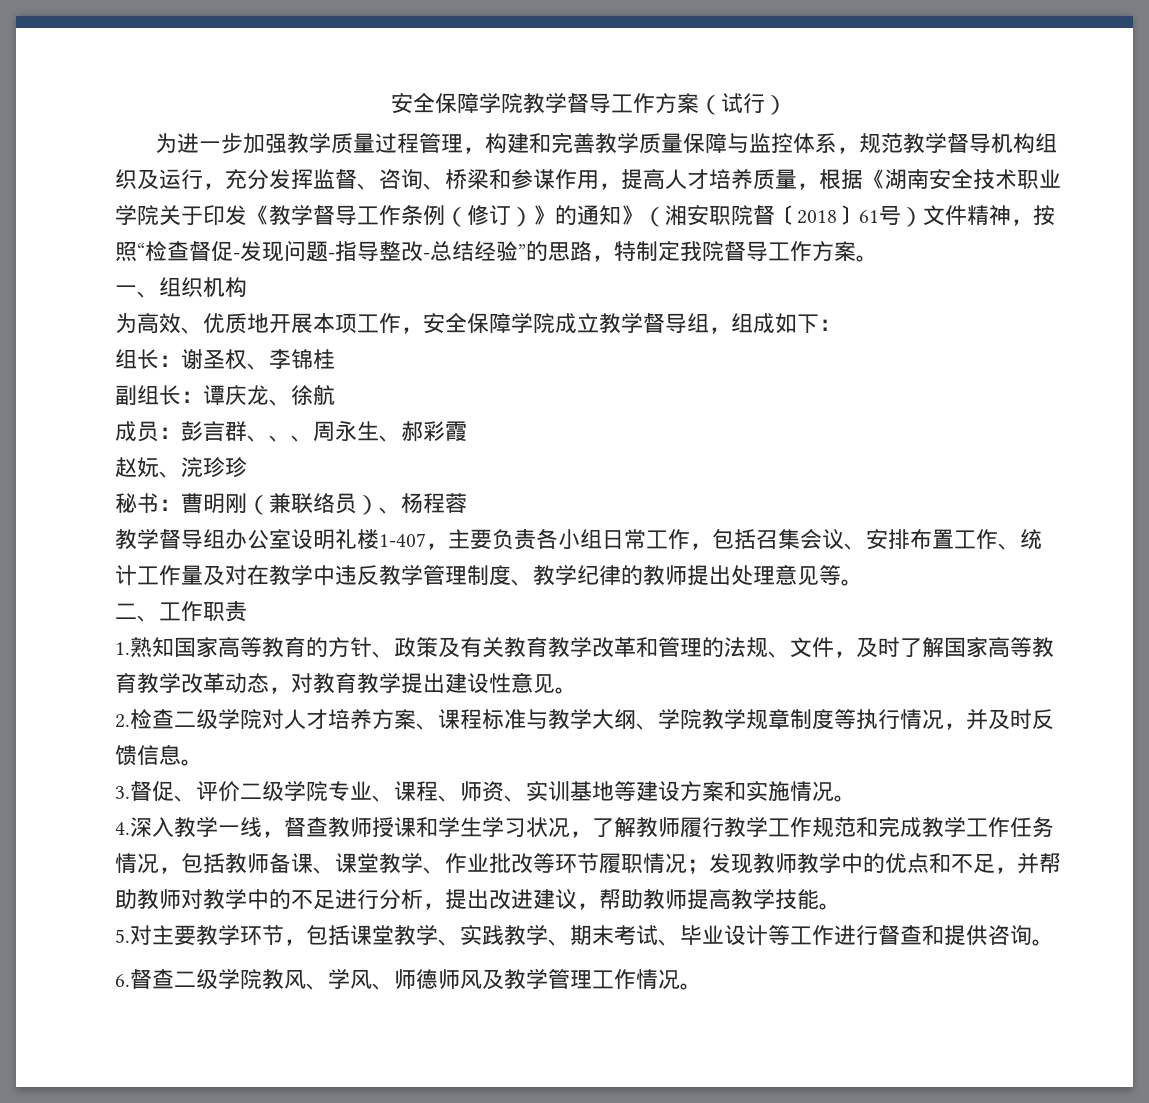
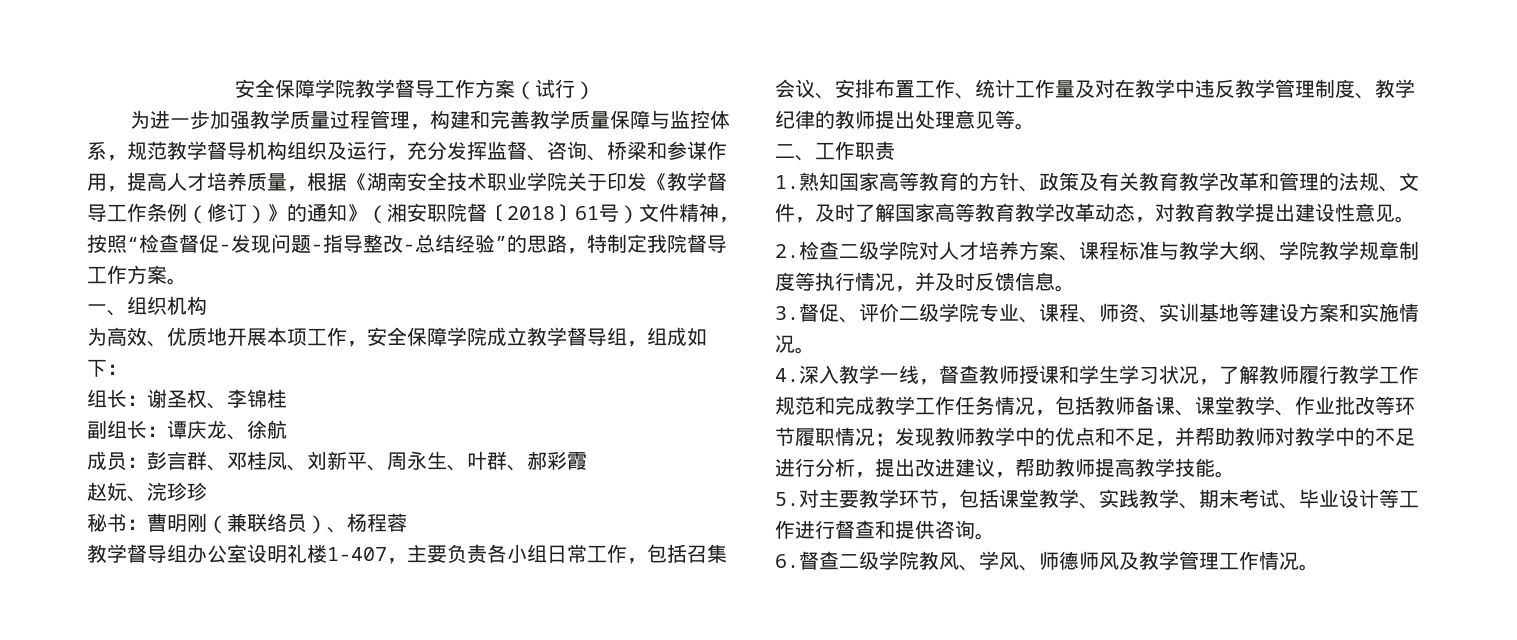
- 成员：彭言群、、、周永生、郝彩霞
+ 成员：彭言群、邓桂凤、刘新平、周永生、叶群、郝彩霞

